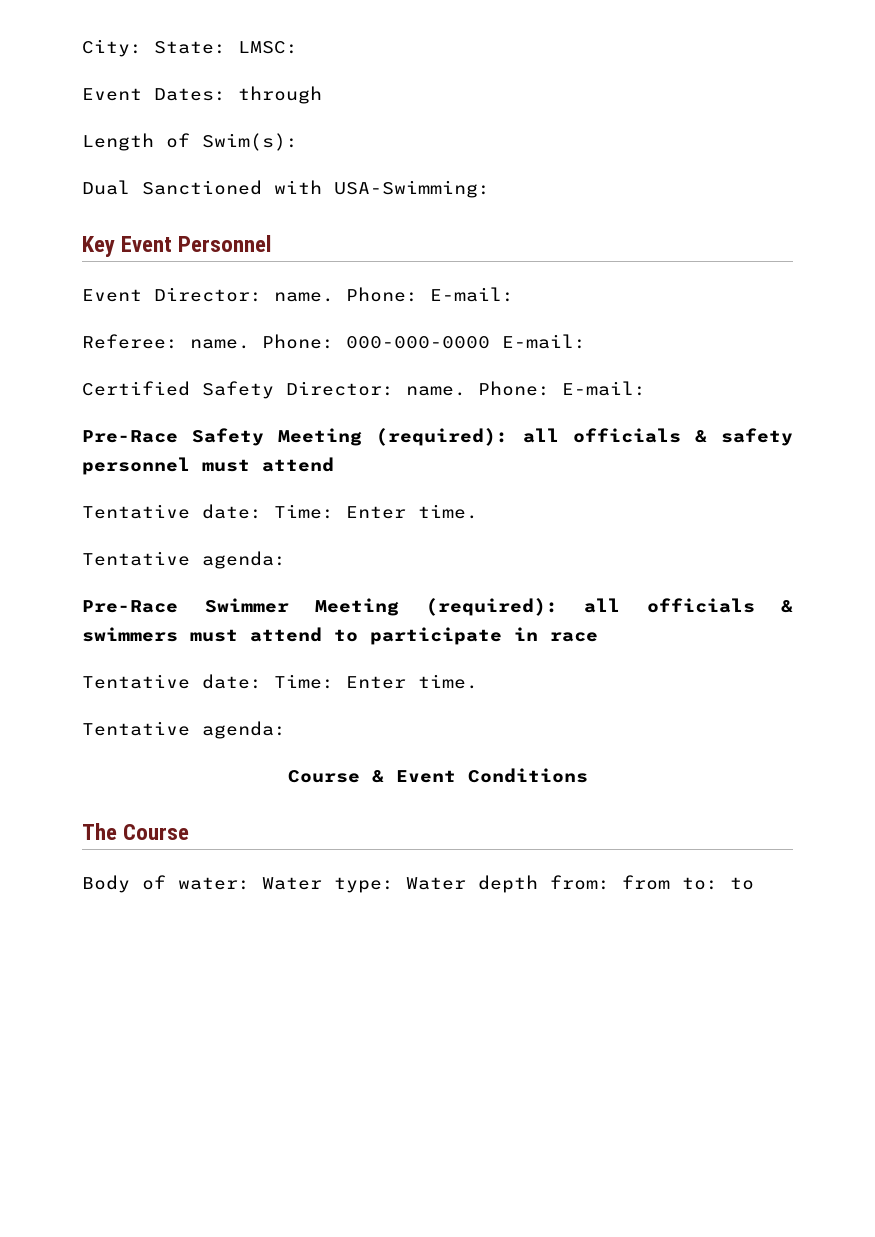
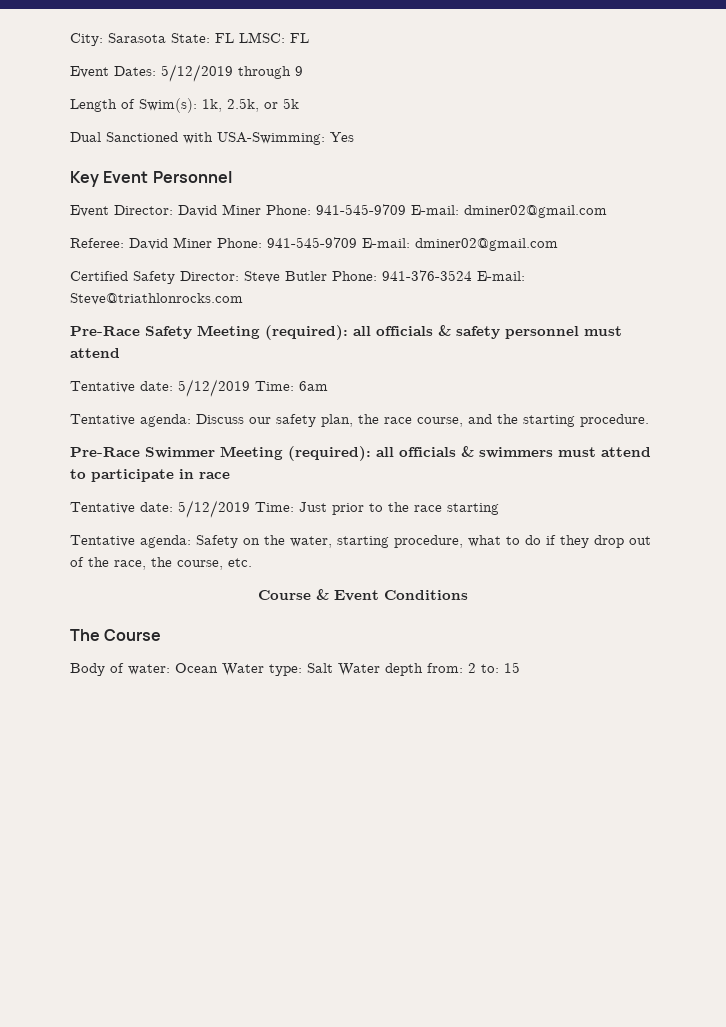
- City: State: LMSC:
+ City: Sarasota State: FL LMSC: FL
- Event Dates: through
+ Event Dates: 5/12/2019 through 9
- Length of Swim(s):
+ Length of Swim(s): 1k, 2.5k, or 5k
- Dual Sanctioned with USA-Swimming:
+ Dual Sanctioned with USA-Swimming: Yes
- Event Director: name. Phone: E-mail:
+ Event Director: David Miner Phone: 941-545-9709 E-mail: dminer02@gmail.com
- Referee: name. Phone: 000-000-0000 E-mail:
+ Referee: David Miner Phone: 941-545-9709 E-mail: dminer02@gmail.com
- Certified Safety Director: name. Phone: E-mail:
+ Certified Safety Director: Steve Butler Phone: 941-376-3524 E-mail: Steve@triathlonrocks.com
  Pre-Race Safety Meeting (required): all officials & safety personnel must attend
- Tentative date: Time: Enter time.
- Tentative agenda:
+ Tentative date: 5/12/2019 Time: 6am
+ Tentative agenda: Discuss our safety plan, the race course, and the starting procedure.
  Pre-Race Swimmer Meeting (required): all officials & swimmers must attend to participate in race
- Tentative date: Time: Enter time.
- Tentative agenda:
+ Tentative date: 5/12/2019 Time: Just prior to the race starting
+ Tentative agenda: Safety on the water, starting procedure, what to do if they drop out of the race, the course, etc.
- Body of water: Water type: Water depth from: from to: to
+ Body of water: Ocean Water type: Salt Water depth from: 2 to: 15

